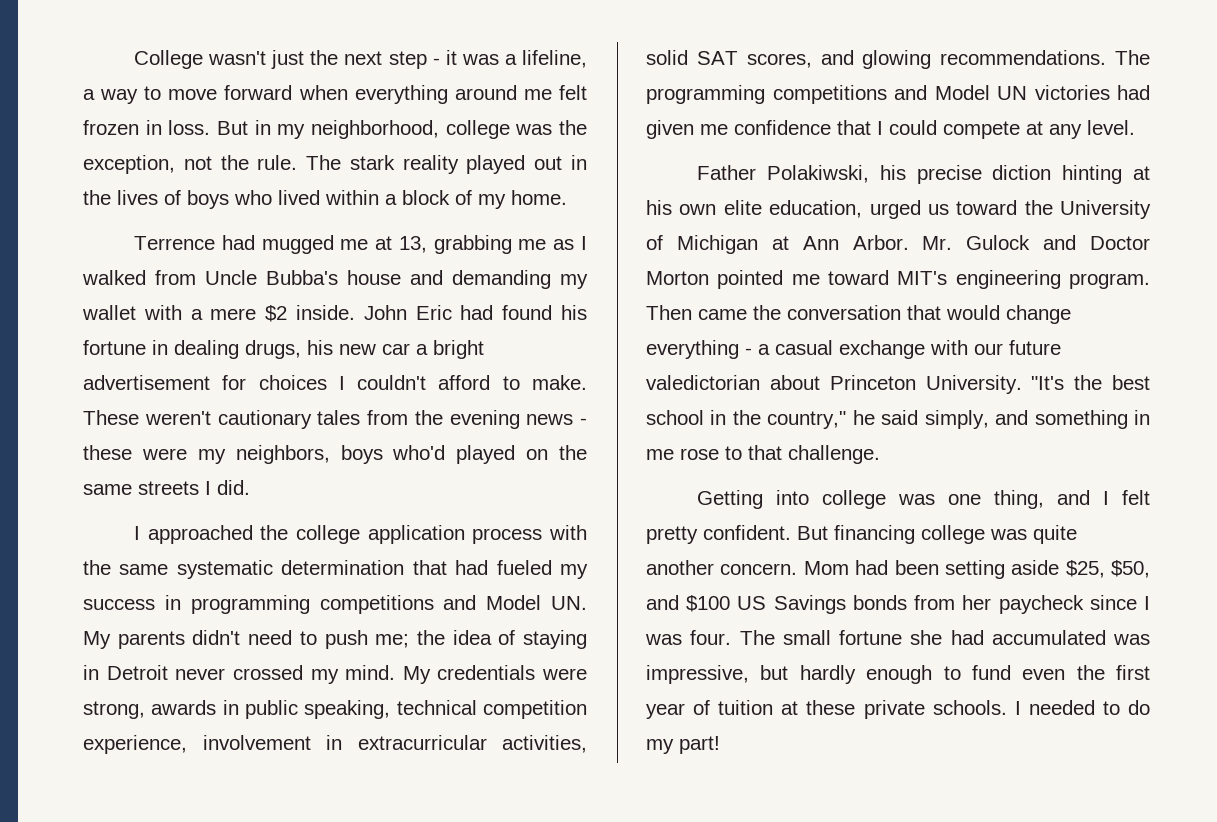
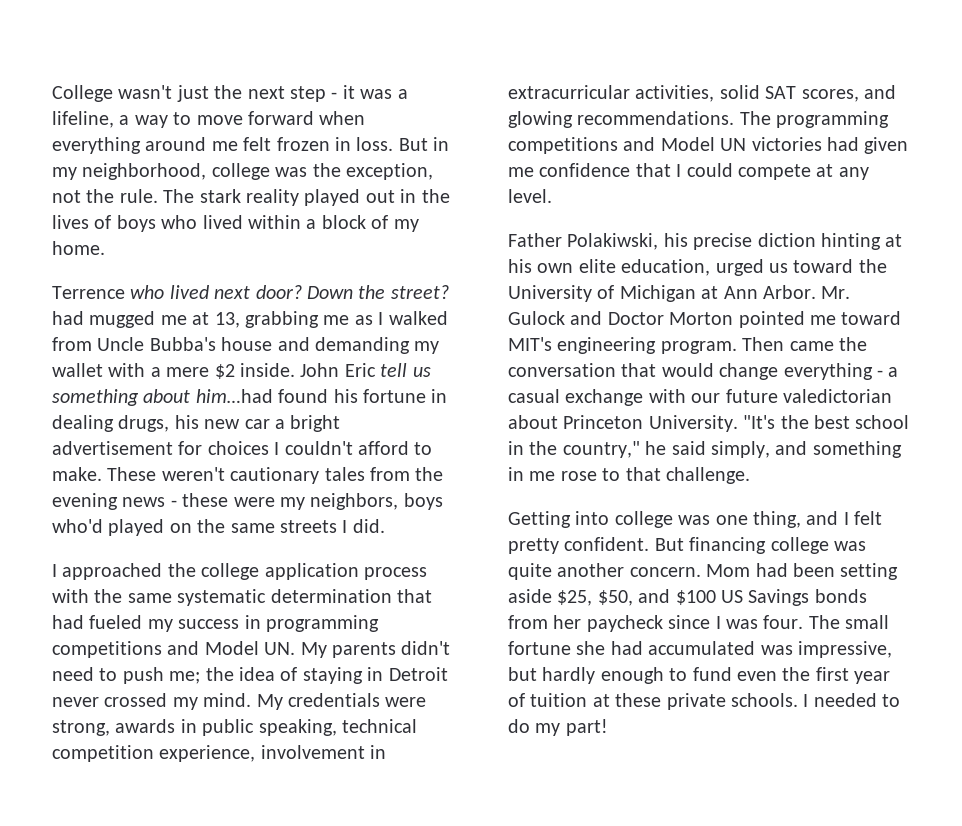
- Terrence had mugged me at 13, grabbing me as I walked from Uncle Bubba's house and demanding my wallet with a mere $2 inside.
+ Terrence who lived next door? Down the street? had mugged me at 13, grabbing me as I walked from Uncle Bubba's house and demanding my wallet with a mere $2 inside.
- John Eric had found his fortune in dealing drugs, his new car a bright advertisement for choices I couldn't afford to make.
+ John Eric tell us something about him…had found his fortune in dealing drugs, his new car a bright advertisement for choices I couldn't afford to make.

